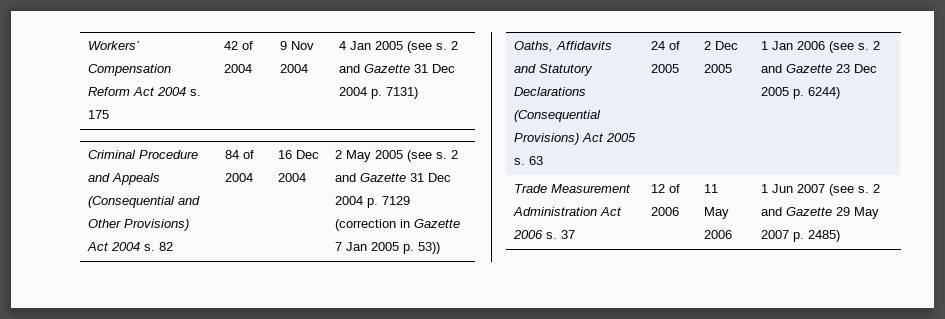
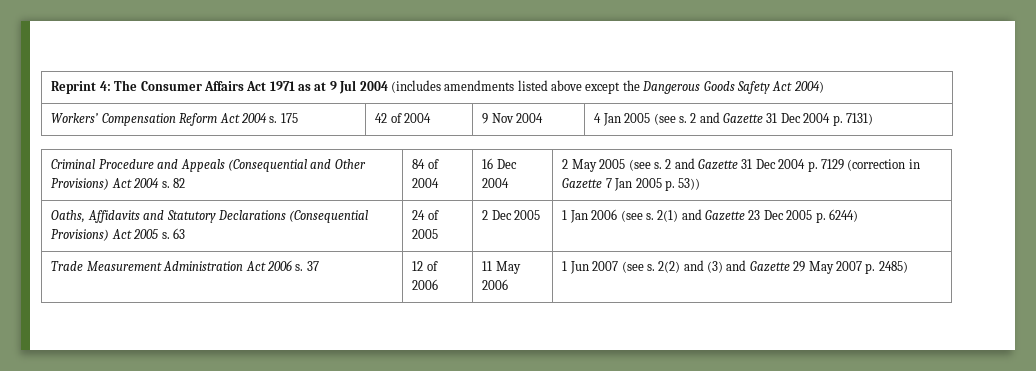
+ Reprint 4: The Consumer Affairs Act 1971 as at 9 Jul 2004 (includes amendments listed above except the Dangerous Goods Safety Act 2004)
- Oaths, Affidavits and Statutory Declarations (Consequential Provisions) Act 2005 s. 63 | 24 of 2005 | 2 Dec 2005 | 1 Jan 2006 (see s. 2 and Gazette 23 Dec 2005 p. 6244)
+ Oaths, Affidavits and Statutory Declarations (Consequential Provisions) Act 2005 s. 63 | 24 of 2005 | 2 Dec 2005 | 1 Jan 2006 (see s. 2(1) and Gazette 23 Dec 2005 p. 6244)
- Trade Measurement Administration Act 2006 s. 37 | 12 of 2006 | 11 May 2006 | 1 Jun 2007 (see s. 2 and Gazette 29 May 2007 p. 2485)
+ Trade Measurement Administration Act 2006 s. 37 | 12 of 2006 | 11 May 2006 | 1 Jun 2007 (see s. 2(2) and (3) and Gazette 29 May 2007 p. 2485)

